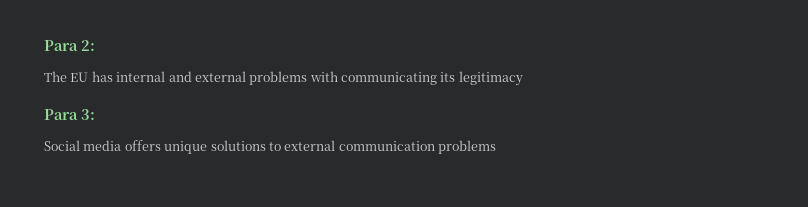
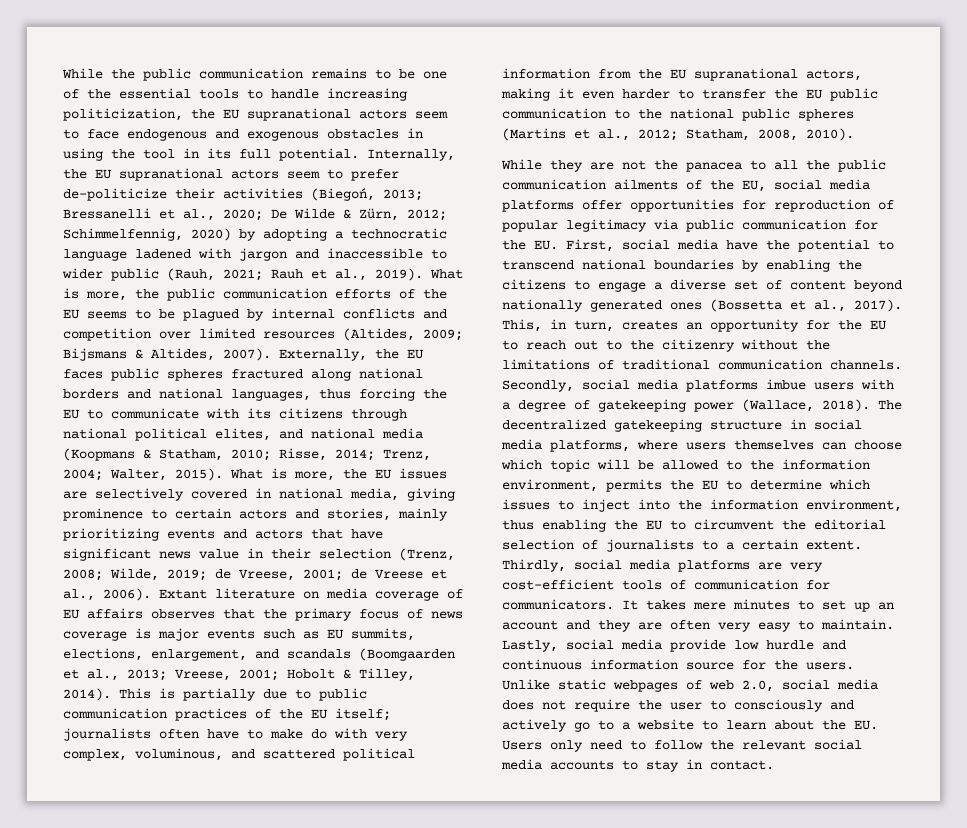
- Para 2:
- The EU has internal and external problems with communicating its legitimacy
- Para 3:
- Social media offers unique solutions to external communication problems
+ While the public communication remains to be one of the essential tools to handle increasing politicization, the EU supranational actors seem to face endogenous and exogenous obstacles in using the tool in its full potential. Internally, the EU supranational actors seem to prefer de-politicize their activities (Biegoń, 2013; Bressanelli et al., 2020; De Wilde & Zürn, 2012; Schimmelfennig, 2020) by adopting a technocratic language ladened with jargon and inaccessible to wider public (Rauh, 2021; Rauh et al., 2019). What is more, the public communication efforts of the EU seems to be plagued by internal conflicts and competition over limited resources (Altides, 2009; Bijsmans & Altides, 2007). Externally, the EU faces public spheres fractured along national borders and national languages, thus forcing the EU to communicate with its citizens through national political elites, and national media (Koopmans & Statham, 2010; Risse, 2014; Trenz, 2004; Walter, 2015). What is more, the EU issues are selectively covered in national media, giving prominence to certain actors and stories, mainly prioritizing events and actors that have significant news value in their selection (Trenz, 2008; Wilde, 2019; de Vreese, 2001; de Vreese et al., 2006). Extant literature on media coverage of EU affairs observes that the primary focus of news coverage is major events such as EU summits, elections, enlargement, and scandals (Boomgaarden et al., 2013; Vreese, 2001; Hobolt & Tilley, 2014). This is partially due to public communication practices of the EU itself; journalists often have to make do with very complex, voluminous, and scattered political information from the EU supranational actors, making it even harder to transfer the EU public communication to the national public spheres (Martins et al., 2012; Statham, 2008, 2010).
+ While they are not the panacea to all the public communication ailments of the EU, social media platforms offer opportunities for reproduction of popular legitimacy via public communication for the EU. First, social media have the potential to transcend national boundaries by enabling the citizens to engage a diverse set of content beyond nationally generated ones (Bossetta et al., 2017). This, in turn, creates an opportunity for the EU to reach out to the citizenry without the limitations of traditional communication channels. Secondly, social media platforms imbue users with a degree of gatekeeping power (Wallace, 2018). The decentralized gatekeeping structure in social media platforms, where users themselves can choose which topic will be allowed to the information environment, permits the EU to determine which issues to inject into the information environment, thus enabling the EU to circumvent the editorial selection of journalists to a certain extent. Thirdly, social media platforms are very cost-efficient tools of communication for communicators. It takes mere minutes to set up an account and they are often very easy to maintain. Lastly, social media provide low hurdle and continuous information source for the users. Unlike static webpages of web 2.0, social media does not require the user to consciously and actively go to a website to learn about the EU. Users only need to follow the relevant social media accounts to stay in contact.

